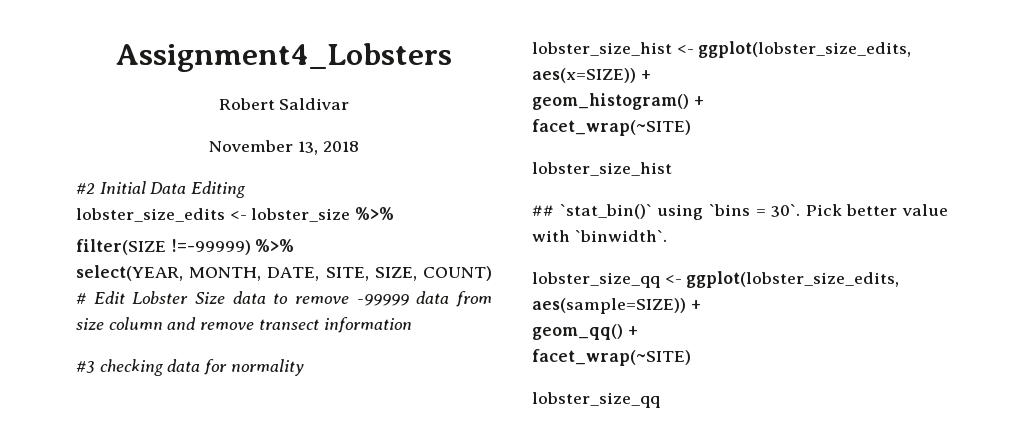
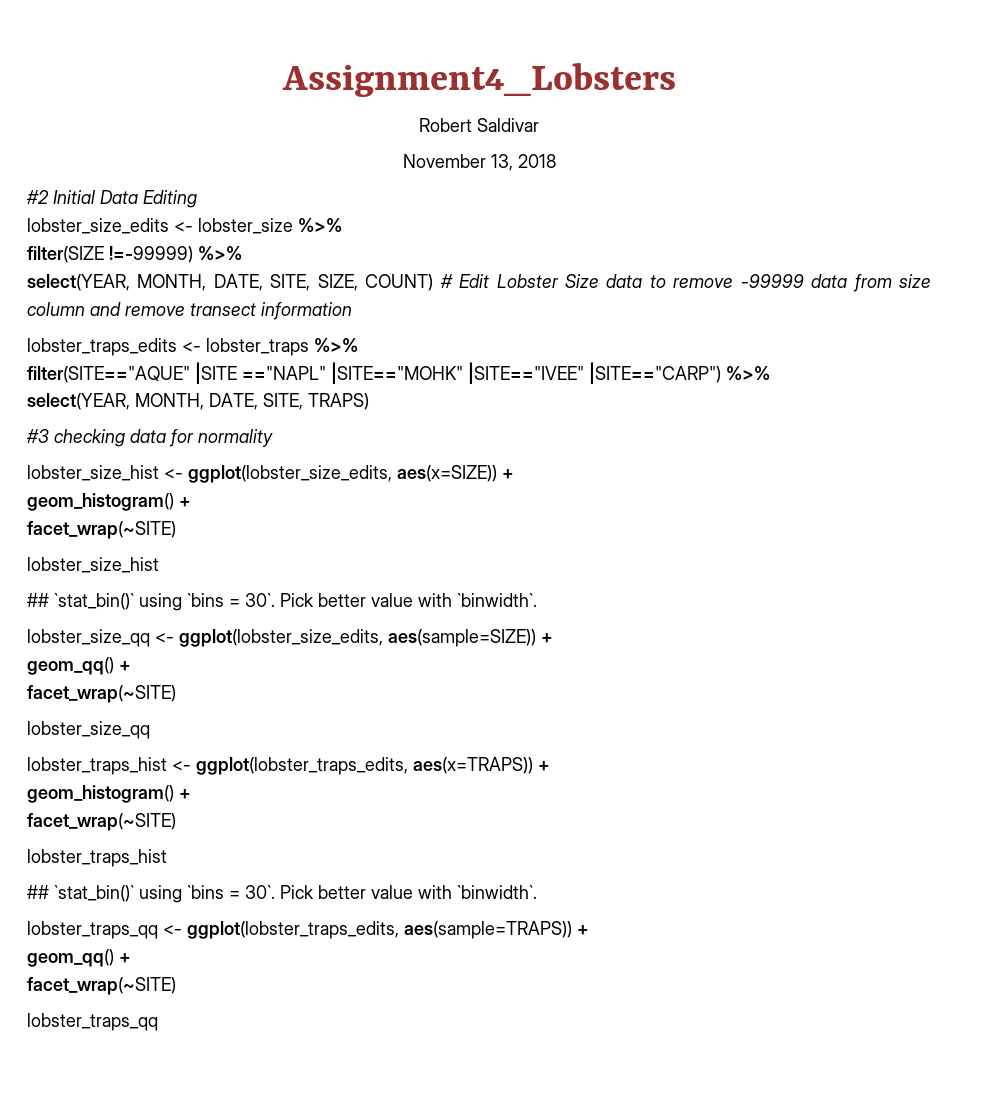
+ lobster_traps_edits <- lobster_traps %>%
+ filter(SITE=="AQUE" |SITE =="NAPL" |SITE=="MOHK" |SITE=="IVEE" |SITE=="CARP") %>%
+ select(YEAR, MONTH, DATE, SITE, TRAPS)
+ lobster_traps_hist <- ggplot(lobster_traps_edits, aes(x=TRAPS)) +
+ geom_histogram() +
+ facet_wrap(~SITE)
+ lobster_traps_hist
+ ## `stat_bin()` using `bins = 30`. Pick better value with `binwidth`.
+ lobster_traps_qq <- ggplot(lobster_traps_edits, aes(sample=TRAPS)) +
+ geom_qq() +
+ facet_wrap(~SITE)
+ lobster_traps_qq

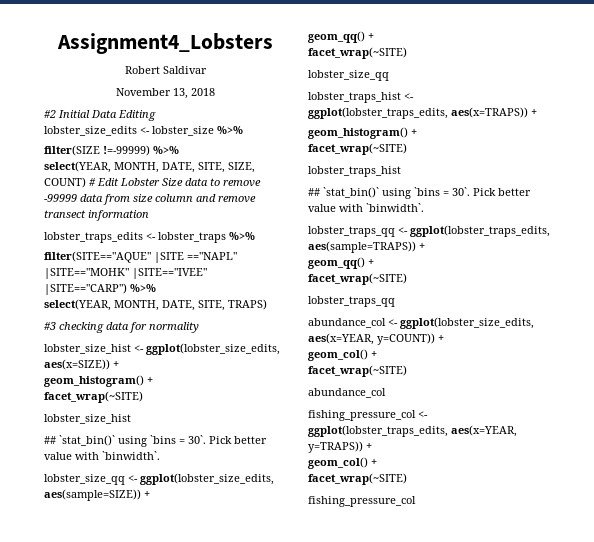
+ abundance_col <- ggplot(lobster_size_edits, aes(x=YEAR, y=COUNT)) +
+ geom_col() +
+ facet_wrap(~SITE)
+ abundance_col
+ fishing_pressure_col <- ggplot(lobster_traps_edits, aes(x=YEAR, y=TRAPS)) +
+ geom_col() +
+ facet_wrap(~SITE)
+ fishing_pressure_col

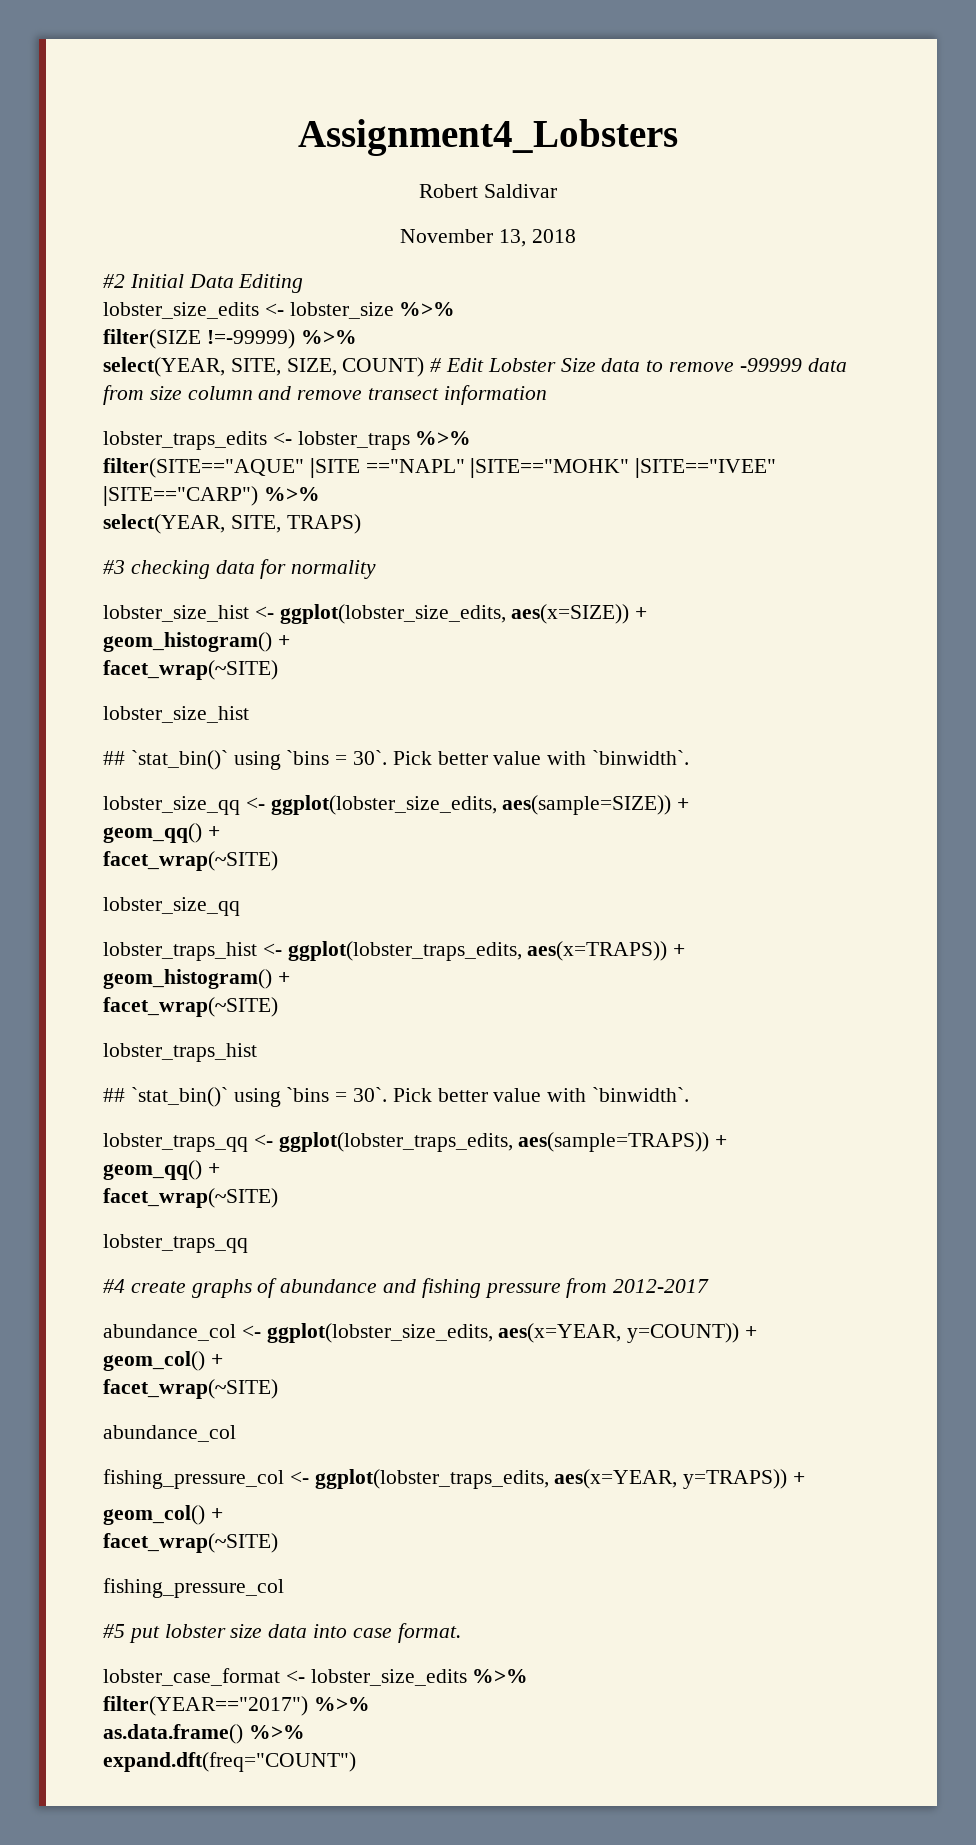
- select(YEAR, MONTH, DATE, SITE, SIZE, COUNT) # Edit Lobster Size data to remove -99999 data from size column and remove transect information
+ select(YEAR, SITE, SIZE, COUNT) # Edit Lobster Size data to remove -99999 data from size column and remove transect information
- select(YEAR, MONTH, DATE, SITE, TRAPS)
+ select(YEAR, SITE, TRAPS)
+ #4 create graphs of abundance and fishing pressure from 2012-2017
+ #5 put lobster size data into case format.
+ lobster_case_format <- lobster_size_edits %>%
+ filter(YEAR=="2017") %>%
+ as.data.frame() %>%
+ expand.dft(freq="COUNT")

